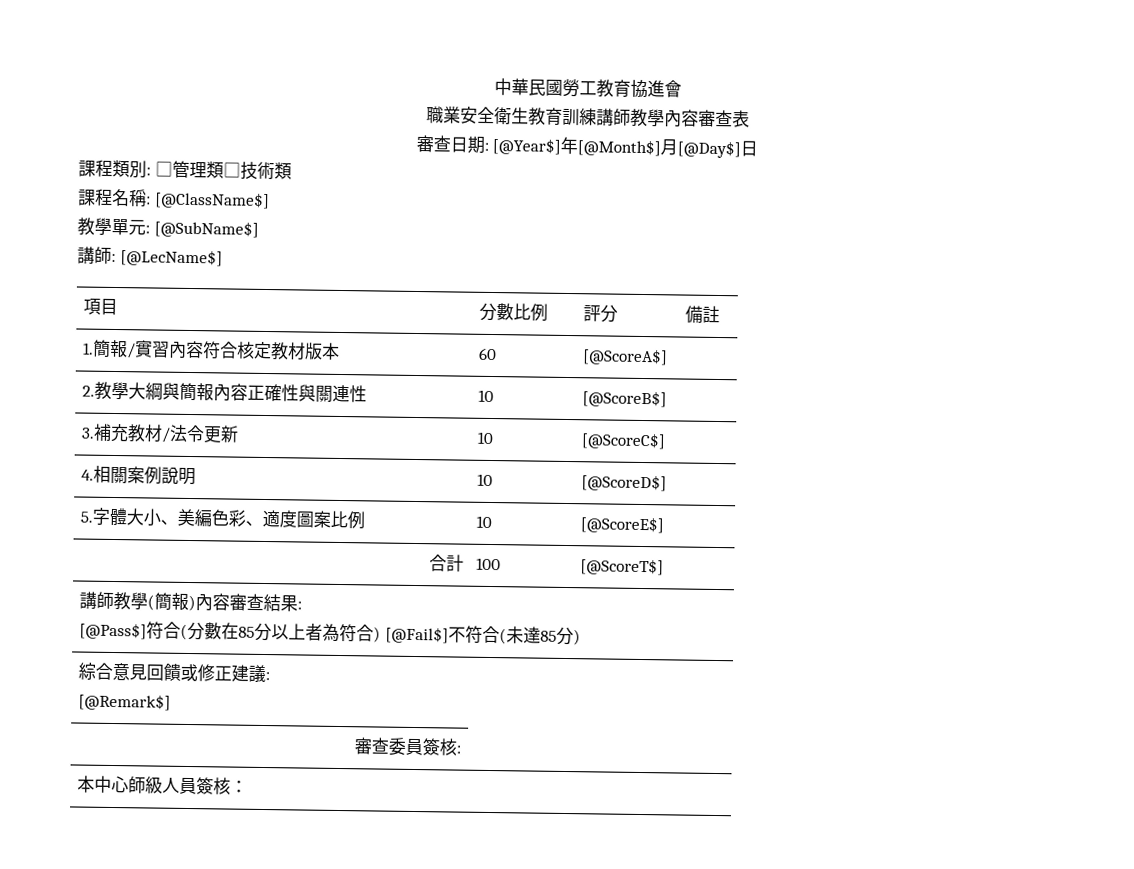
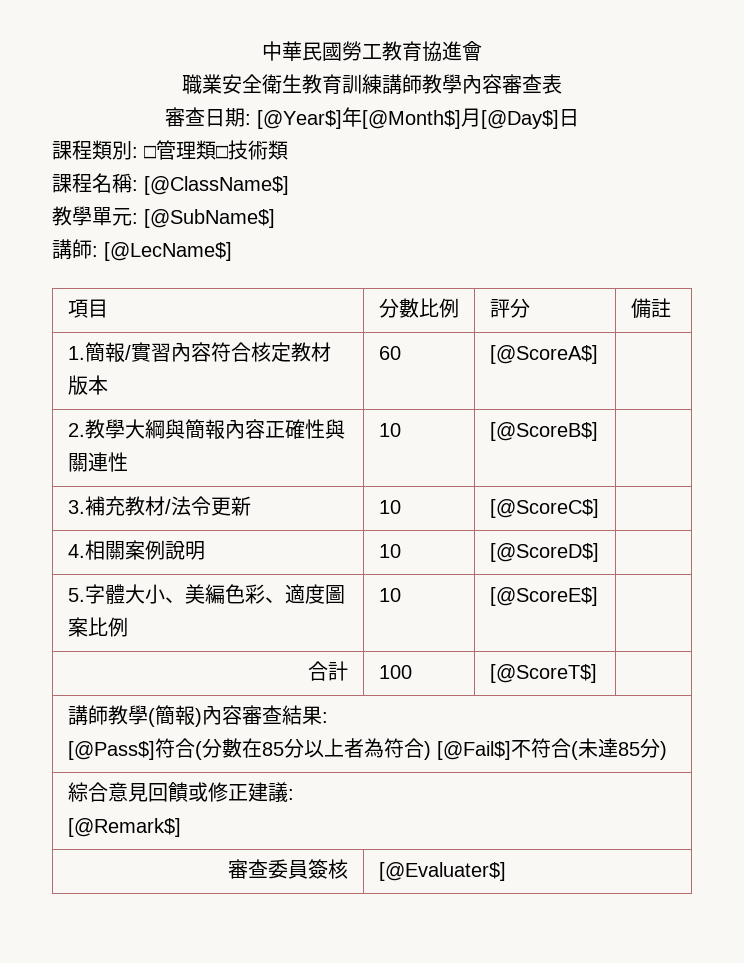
- 審查委員簽核:
- 本中心師級人員簽核：
+ 審查委員簽核 | [@Evaluater$]

